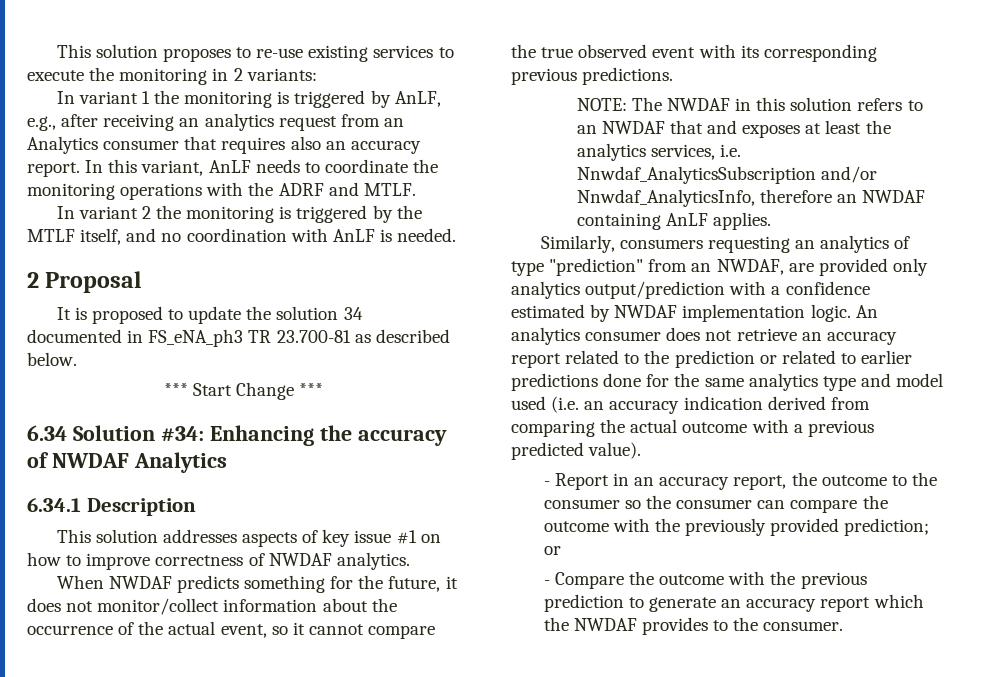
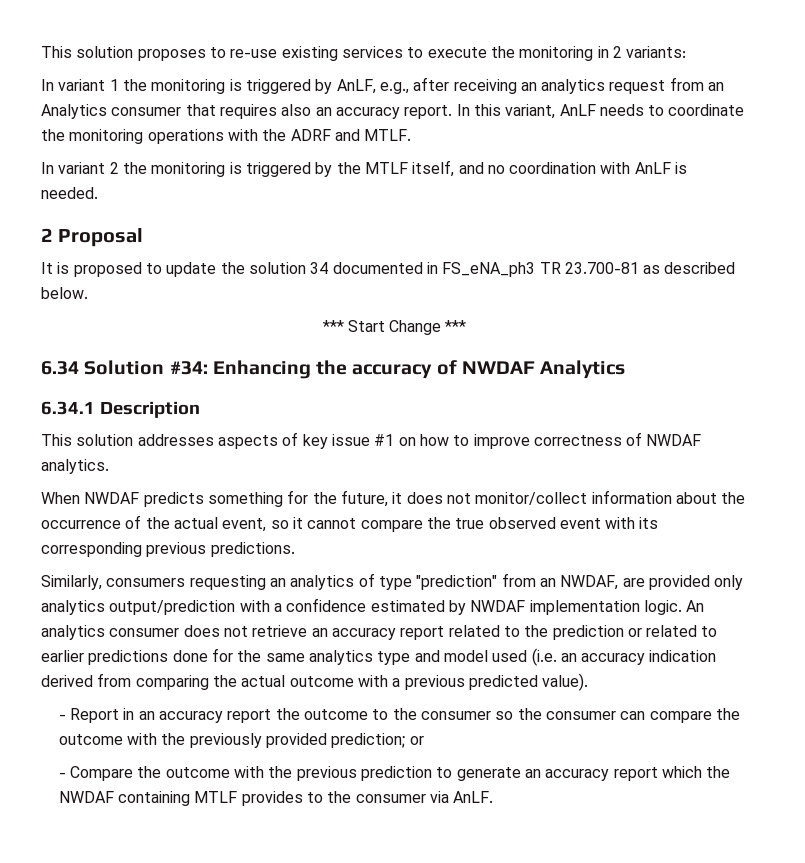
- NOTE: The NWDAF in this solution refers to an NWDAF that and exposes at least the analytics services, i.e. Nnwdaf_AnalyticsSubscription and/or Nnwdaf_AnalyticsInfo, therefore an NWDAF containing AnLF applies.
- - Report in an accuracy report, the outcome to the consumer so the consumer can compare the outcome with the previously provided prediction; or
+ - Report in an accuracy report the outcome to the consumer so the consumer can compare the outcome with the previously provided prediction; or
- - Compare the outcome with the previous prediction to generate an accuracy report which the NWDAF provides to the consumer.
+ - Compare the outcome with the previous prediction to generate an accuracy report which the NWDAF containing MTLF provides to the consumer via AnLF.

